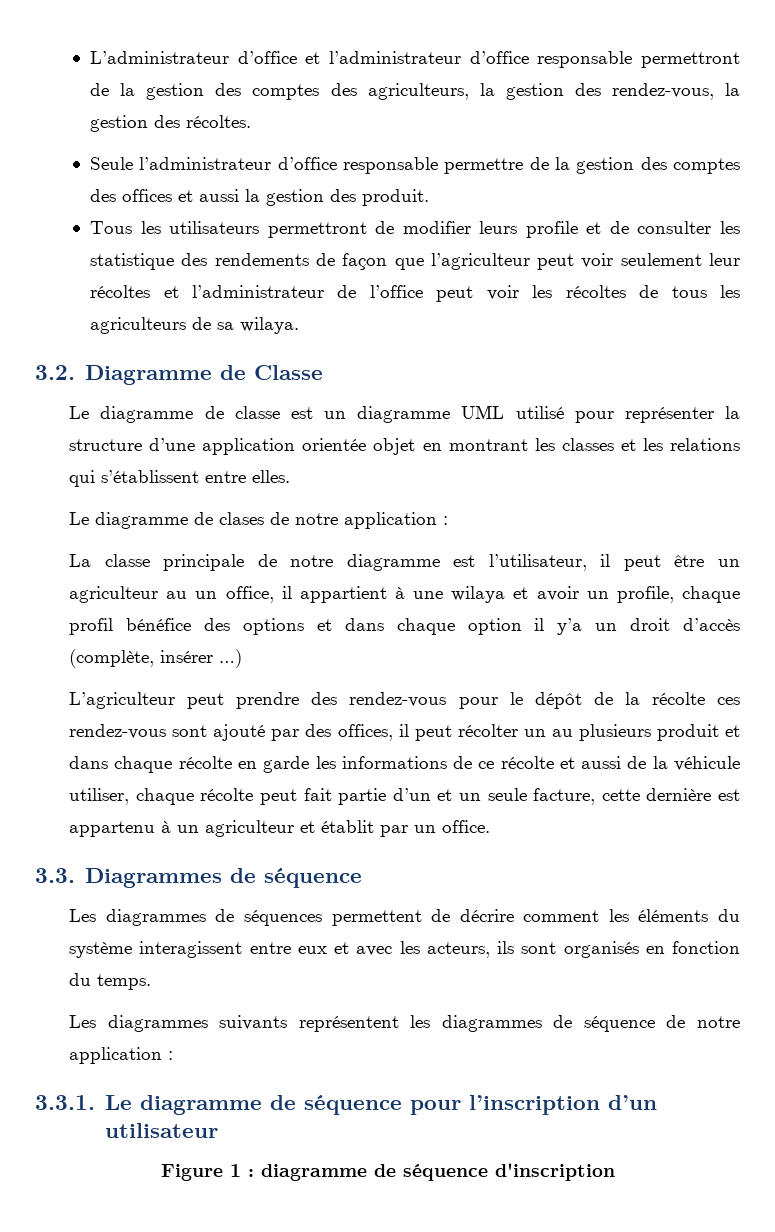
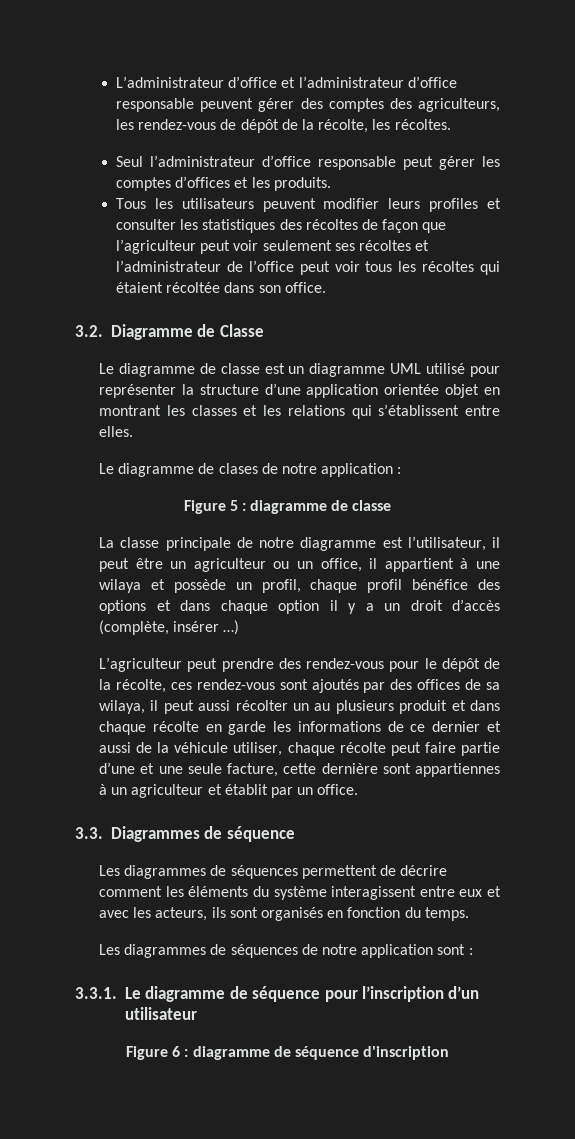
- L’administrateur d’office et l’administrateur d’office responsable permettront de la gestion des comptes des agriculteurs, la gestion des rendez-vous, la gestion des récoltes.
+ L’administrateur d’office et l’administrateur d’office responsable peuvent gérer des comptes des agriculteurs, les rendez-vous de dépôt de la récolte, les récoltes.
- Seule l’administrateur d’office responsable permettre de la gestion des comptes des offices et aussi la gestion des produit.
- Tous les utilisateurs permettront de modifier leurs profile et de consulter les statistique des rendements de façon que l’agriculteur peut voir seulement leur récoltes et l’administrateur de l’office peut voir les récoltes de tous les agriculteurs de sa wilaya.
+ Seul l’administrateur d’office responsable peut gérer les comptes d’offices et les produits.
+ Tous les utilisateurs peuvent modifier leurs profiles et consulter les statistiques des récoltes de façon que l’agriculteur peut voir seulement ses récoltes et l’administrateur de l’office peut voir tous les récoltes qui étaient récoltée dans son office.
+ Figure 5 : diagramme de classe
- La classe principale de notre diagramme est l’utilisateur, il peut être un agriculteur au un office, il appartient à une wilaya et avoir un profile, chaque profil bénéfice des options et dans chaque option il y’a un droit d’accès (complète, insérer …)
+ La classe principale de notre diagramme est l’utilisateur, il peut être un agriculteur ou un office, il appartient à une wilaya et possède un profil, chaque profil bénéfice des options et dans chaque option il y a un droit d’accès (complète, insérer …)
- L’agriculteur peut prendre des rendez-vous pour le dépôt de la récolte ces rendez-vous sont ajouté par des offices, il peut récolter un au plusieurs produit et dans chaque récolte en garde les informations de ce récolte et aussi de la véhicule utiliser, chaque récolte peut fait partie d’un et un seule facture, cette dernière est appartenu à un agriculteur et établit par un office.
+ L’agriculteur peut prendre des rendez-vous pour le dépôt de la récolte, ces rendez-vous sont ajoutés par des offices de sa wilaya, il peut aussi récolter un au plusieurs produit et dans chaque récolte en garde les informations de ce dernier et aussi de la véhicule utiliser, chaque récolte peut faire partie d’une et une seule facture, cette dernière sont appartiennes à un agriculteur et établit par un office.
- Les diagrammes suivants représentent les diagrammes de séquence de notre application :
+ Les diagrammes de séquences de notre application sont :
- Figure 1 : diagramme de séquence d'inscription
+ Figure 6 : diagramme de séquence d'inscription

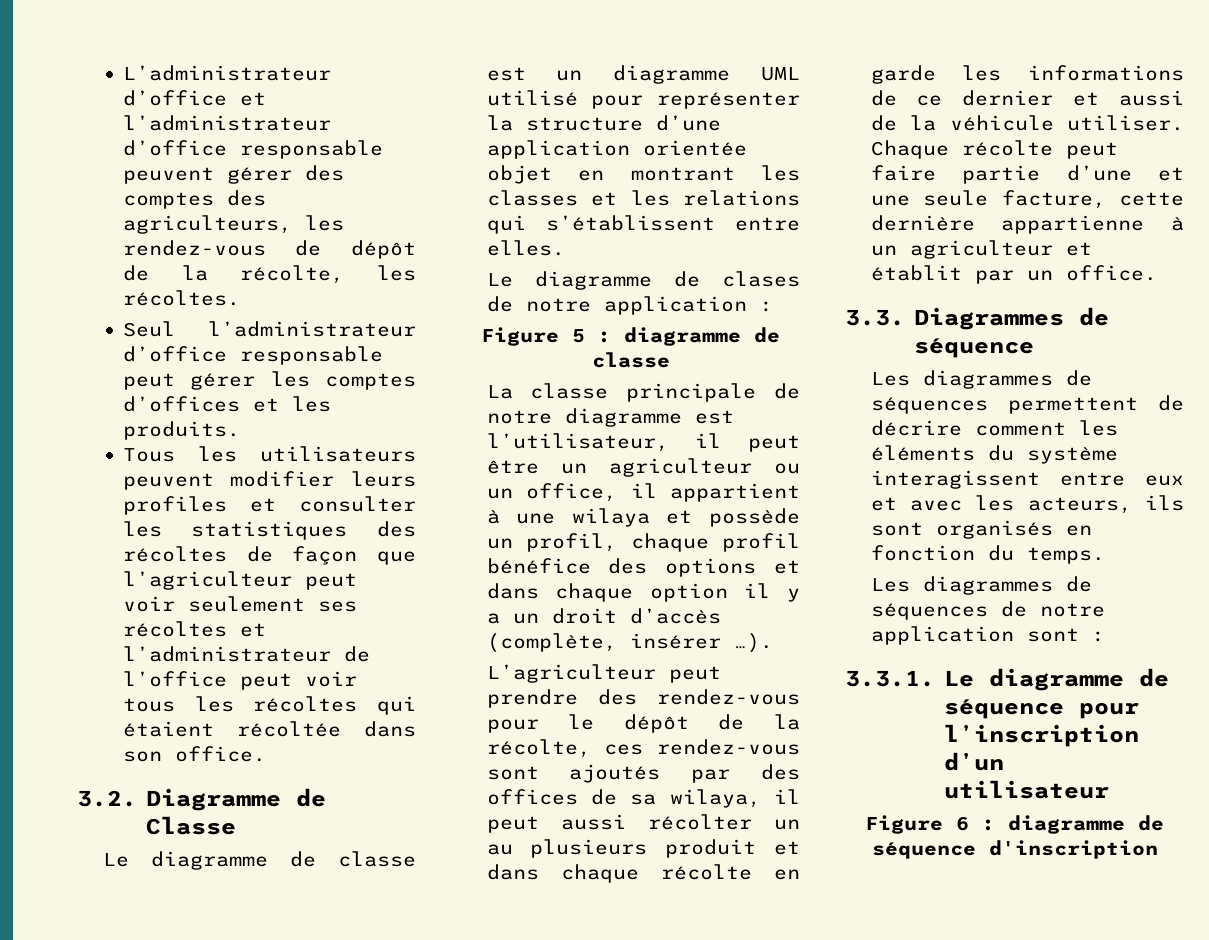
- La classe principale de notre diagramme est l’utilisateur, il peut être un agriculteur ou un office, il appartient à une wilaya et possède un profil, chaque profil bénéfice des options et dans chaque option il y a un droit d’accès (complète, insérer …)
+ La classe principale de notre diagramme est l’utilisateur, il peut être un agriculteur ou un office, il appartient à une wilaya et possède un profil, chaque profil bénéfice des options et dans chaque option il y a un droit d’accès (complète, insérer …).
- L’agriculteur peut prendre des rendez-vous pour le dépôt de la récolte, ces rendez-vous sont ajoutés par des offices de sa wilaya, il peut aussi récolter un au plusieurs produit et dans chaque récolte en garde les informations de ce dernier et aussi de la véhicule utiliser, chaque récolte peut faire partie d’une et une seule facture, cette dernière sont appartiennes à un agriculteur et établit par un office.
+ L’agriculteur peut prendre des rendez-vous pour le dépôt de la récolte, ces rendez-vous sont ajoutés par des offices de sa wilaya, il peut aussi récolter un au plusieurs produit et dans chaque récolte en garde les informations de ce dernier et aussi de la véhicule utiliser. Chaque récolte peut faire partie d’une et une seule facture, cette dernière appartienne à un agriculteur et établit par un office.

